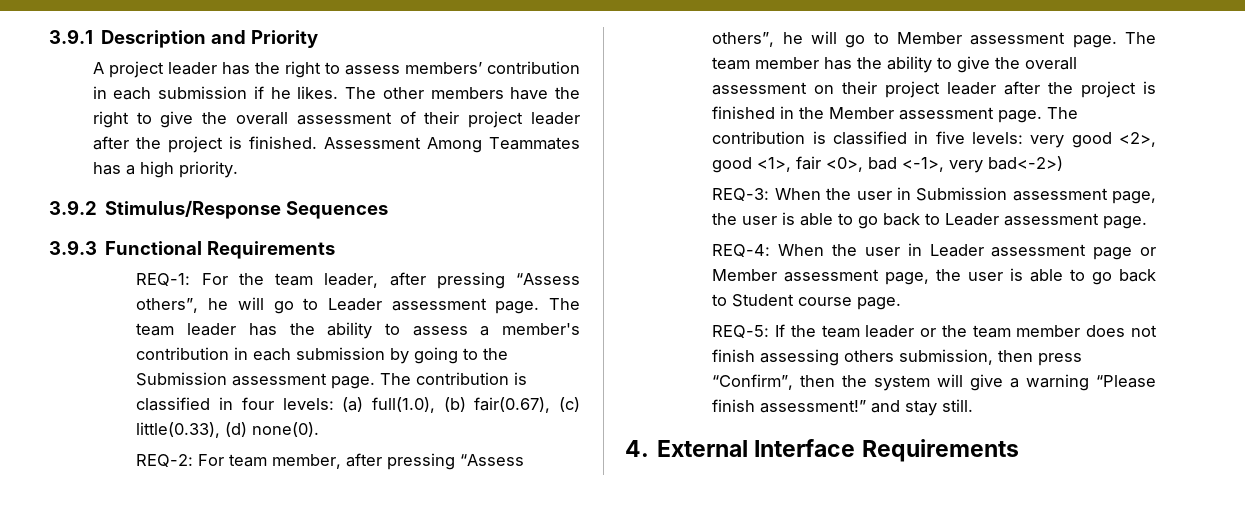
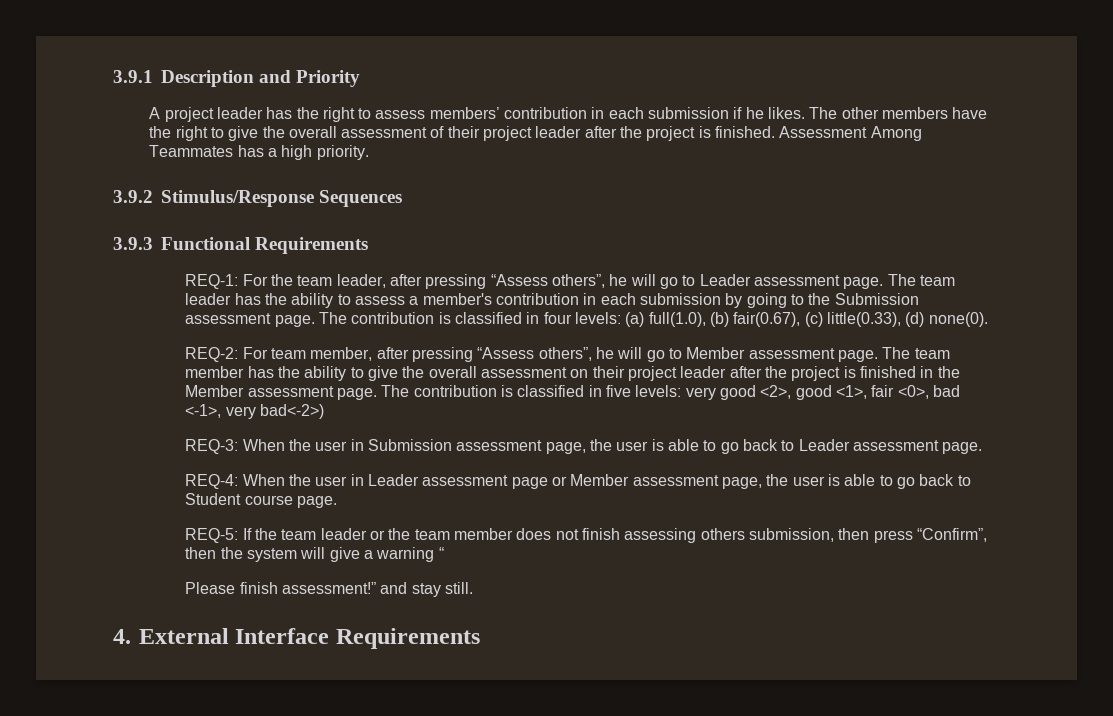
- REQ-5: If the team leader or the team member does not finish assessing others submission, then press “Confirm”, then the system will give a warning “Please finish assessment!” and stay still.
+ REQ-5: If the team leader or the team member does not finish assessing others submission, then press “Confirm”, then the system will give a warning “
+ Please finish assessment!” and stay still.

